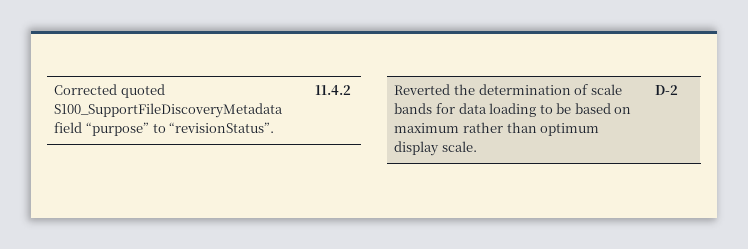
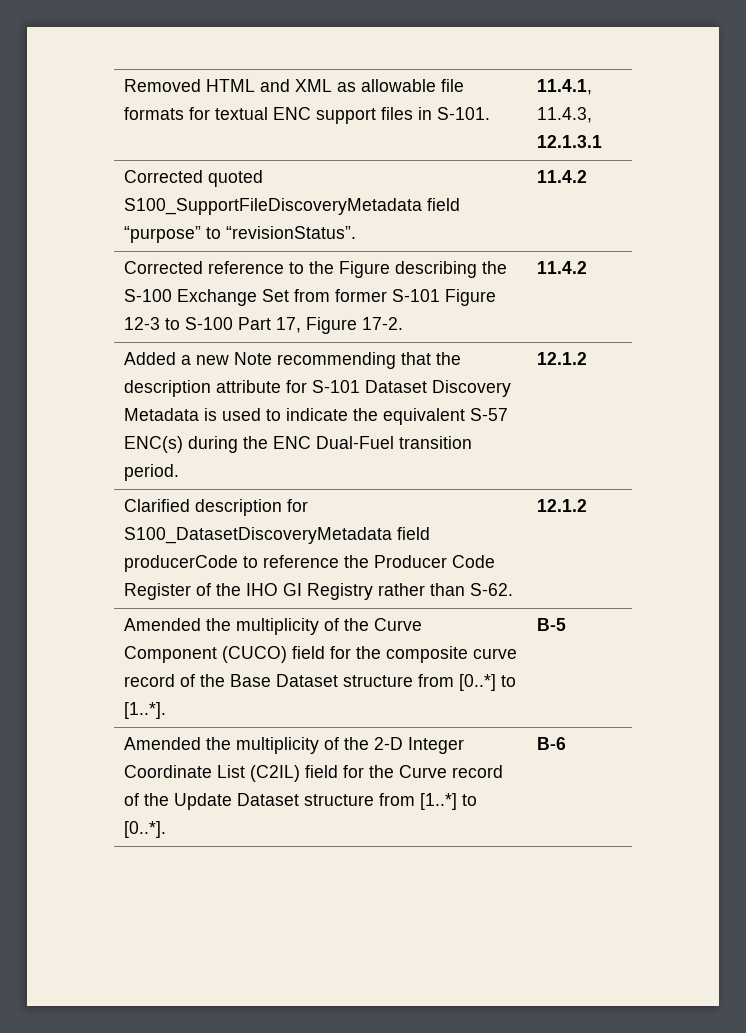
+ Removed HTML and XML as allowable file formats for textual ENC support files in S-101. | 11.4.1, 11.4.3, 12.1.3.1
- Reverted the determination of scale bands for data loading to be based on maximum rather than optimum display scale. | D-2
+ Corrected reference to the Figure describing the S-100 Exchange Set from former S-101 Figure 12-3 to S-100 Part 17, Figure 17-2. | 11.4.2
+ Added a new Note recommending that the description attribute for S-101 Dataset Discovery Metadata is used to indicate the equivalent S-57 ENC(s) during the ENC Dual-Fuel transition period. | 12.1.2
+ Clarified description for S100_DatasetDiscoveryMetadata field producerCode to reference the Producer Code Register of the IHO GI Registry rather than S-62. | 12.1.2
+ Amended the multiplicity of the Curve Component (CUCO) field for the composite curve record of the Base Dataset structure from [0..*] to [1..*]. | B-5
+ Amended the multiplicity of the 2-D Integer Coordinate List (C2IL) field for the Curve record of the Update Dataset structure from [1..*] to [0..*]. | B-6

